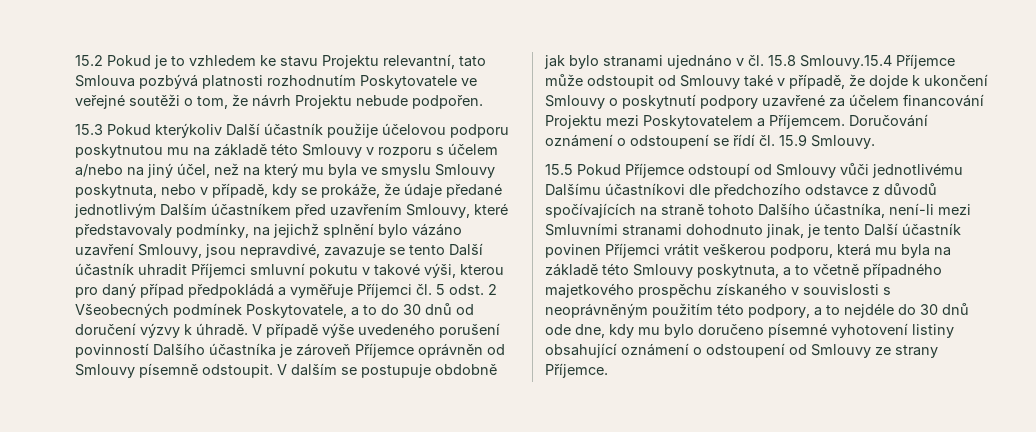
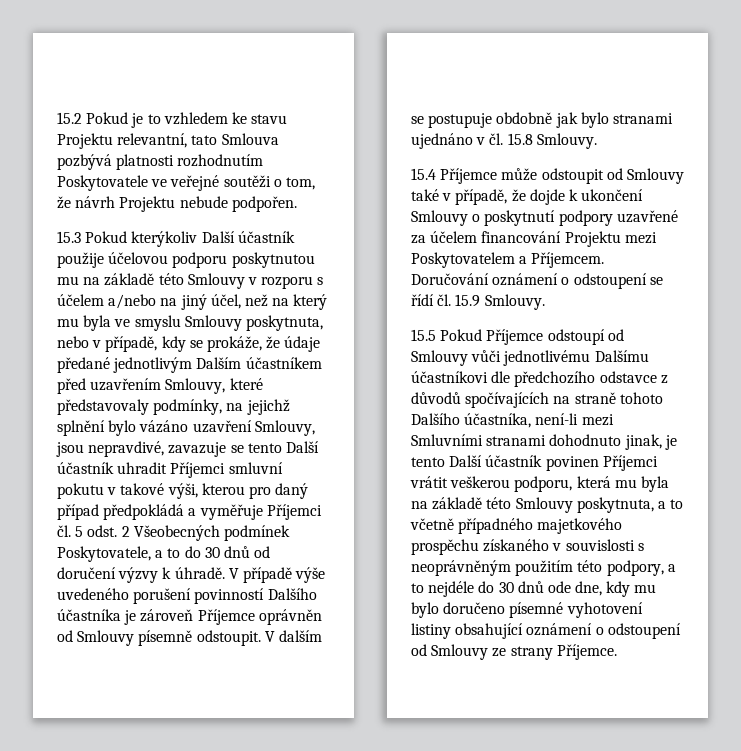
- V dalším se postupuje obdobně jak bylo stranami ujednáno v čl. 15.8 Smlouvy.15.4 Příjemce může odstoupit od Smlouvy také v případě, že dojde k ukončení Smlouvy o poskytnutí podpory uzavřené za účelem financování Projektu mezi Poskytovatelem a Příjemcem.
+ V dalším se postupuje obdobně jak bylo stranami ujednáno v čl. 15.8 Smlouvy.
+ 15.4 Příjemce může odstoupit od Smlouvy také v případě, že dojde k ukončení Smlouvy o poskytnutí podpory uzavřené za účelem financování Projektu mezi Poskytovatelem a Příjemcem.

